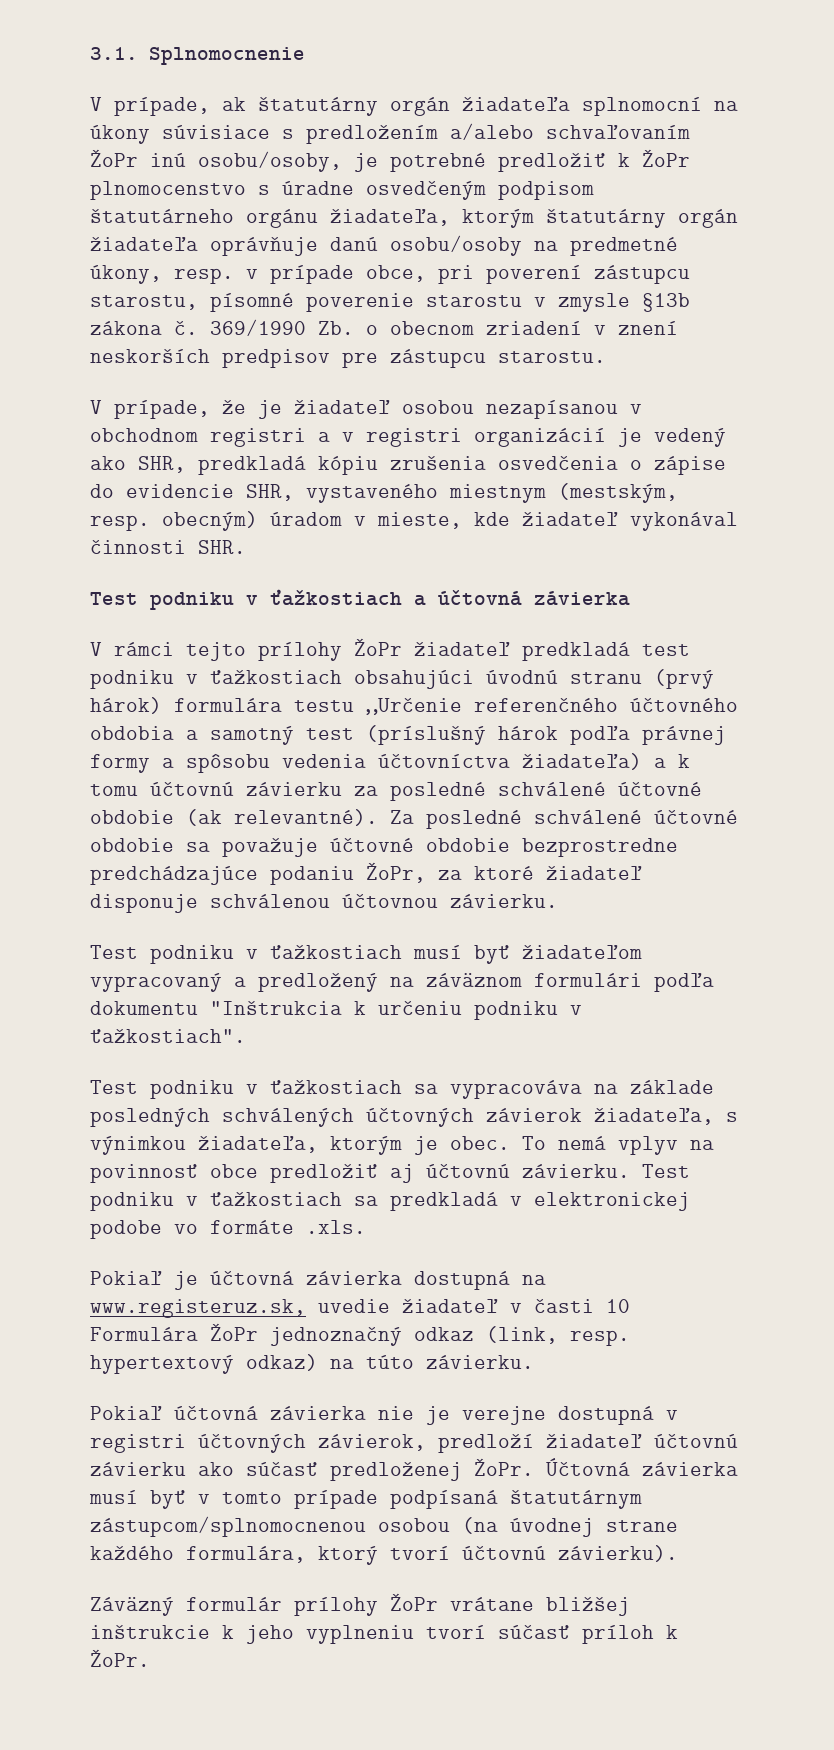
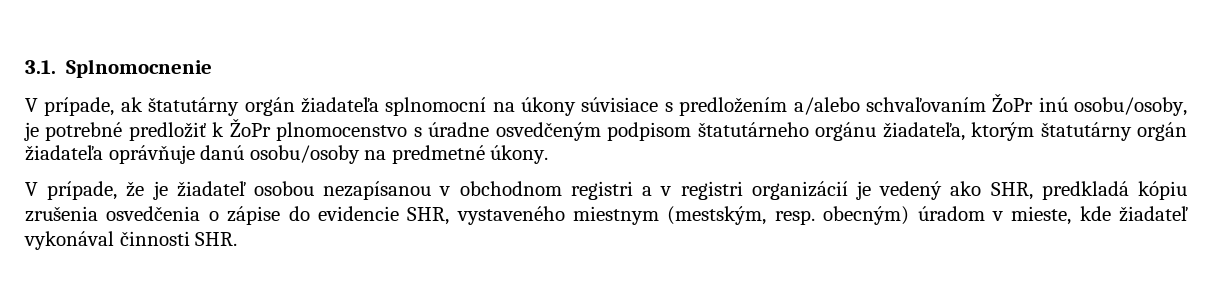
- V prípade, ak štatutárny orgán žiadateľa splnomocní na úkony súvisiace s predložením a/alebo schvaľovaním ŽoPr inú osobu/osoby, je potrebné predložiť k ŽoPr plnomocenstvo s úradne osvedčeným podpisom štatutárneho orgánu žiadateľa, ktorým štatutárny orgán žiadateľa oprávňuje danú osobu/osoby na predmetné úkony, resp. v prípade obce, pri poverení zástupcu starostu, písomné poverenie starostu v zmysle §13b zákona č. 369/1990 Zb. o obecnom zriadení v znení neskorších predpisov pre zástupcu starostu.
+ V prípade, ak štatutárny orgán žiadateľa splnomocní na úkony súvisiace s predložením a/alebo schvaľovaním ŽoPr inú osobu/osoby, je potrebné predložiť k ŽoPr plnomocenstvo s úradne osvedčeným podpisom štatutárneho orgánu žiadateľa, ktorým štatutárny orgán žiadateľa oprávňuje danú osobu/osoby na predmetné úkony.
- Test podniku v ťažkostiach a účtovná závierka
- V rámci tejto prílohy ŽoPr žiadateľ predkladá test podniku v ťažkostiach obsahujúci úvodnú stranu (prvý hárok) formulára testu „Určenie referenčného účtovného obdobia a samotný test (príslušný hárok podľa právnej formy a spôsobu vedenia účtovníctva žiadateľa) a k tomu účtovnú závierku za posledné schválené účtovné obdobie (ak relevantné). Za posledné schválené účtovné obdobie sa považuje účtovné obdobie bezprostredne predchádzajúce podaniu ŽoPr, za ktoré žiadateľ disponuje schválenou účtovnou závierku.
- Test podniku v ťažkostiach musí byť žiadateľom vypracovaný a predložený na záväznom formulári podľa dokumentu "Inštrukcia k určeniu podniku v ťažkostiach".
- Test podniku v ťažkostiach sa vypracováva na základe posledných schválených účtovných závierok žiadateľa, s výnimkou žiadateľa, ktorým je obec. To nemá vplyv na povinnosť obce predložiť aj účtovnú závierku. Test podniku v ťažkostiach sa predkladá v elektronickej podobe vo formáte .xls.
- Pokiaľ je účtovná závierka dostupná na www.registeruz.sk, uvedie žiadateľ v časti 10 Formulára ŽoPr jednoznačný odkaz (link, resp. hypertextový odkaz) na túto závierku.
- Pokiaľ účtovná závierka nie je verejne dostupná v registri účtovných závierok, predloží žiadateľ účtovnú závierku ako súčasť predloženej ŽoPr. Účtovná závierka musí byť v tomto prípade podpísaná štatutárnym zástupcom/splnomocnenou osobou (na úvodnej strane každého formulára, ktorý tvorí účtovnú závierku).
- Záväzný formulár prílohy ŽoPr vrátane bližšej inštrukcie k jeho vyplneniu tvorí súčasť príloh k ŽoPr.

